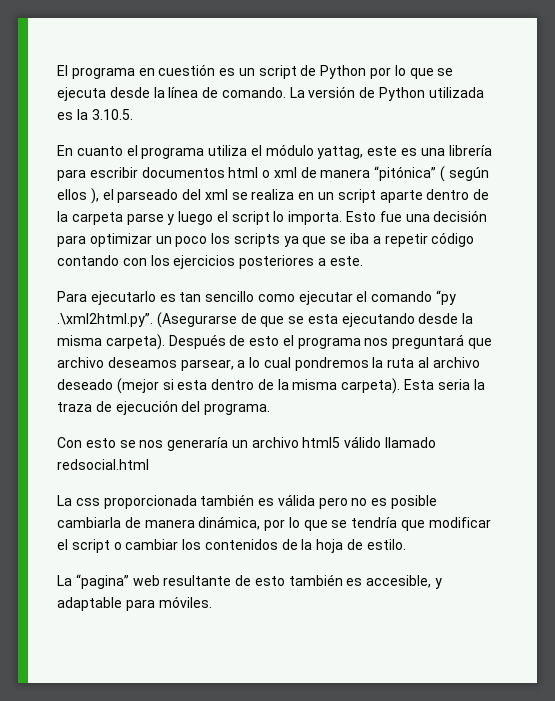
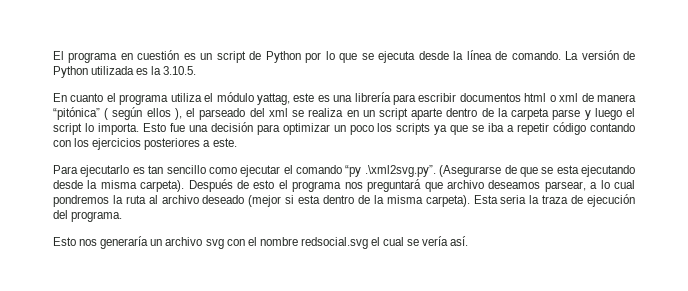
- Para ejecutarlo es tan sencillo como ejecutar el comando “py .\xml2html.py”. (Asegurarse de que se esta ejecutando desde la misma carpeta).
+ Para ejecutarlo es tan sencillo como ejecutar el comando “py .\xml2svg.py”. (Asegurarse de que se esta ejecutando desde la misma carpeta).
- Con esto se nos generaría un archivo html5 válido llamado redsocial.html
- La css proporcionada también es válida pero no es posible cambiarla de manera dinámica, por lo que se tendría que modificar el script o cambiar los contenidos de la hoja de estilo.
- La “pagina” web resultante de esto también es accesible, y adaptable para móviles.
+ Esto nos generaría un archivo svg con el nombre redsocial.svg el cual se vería así.

